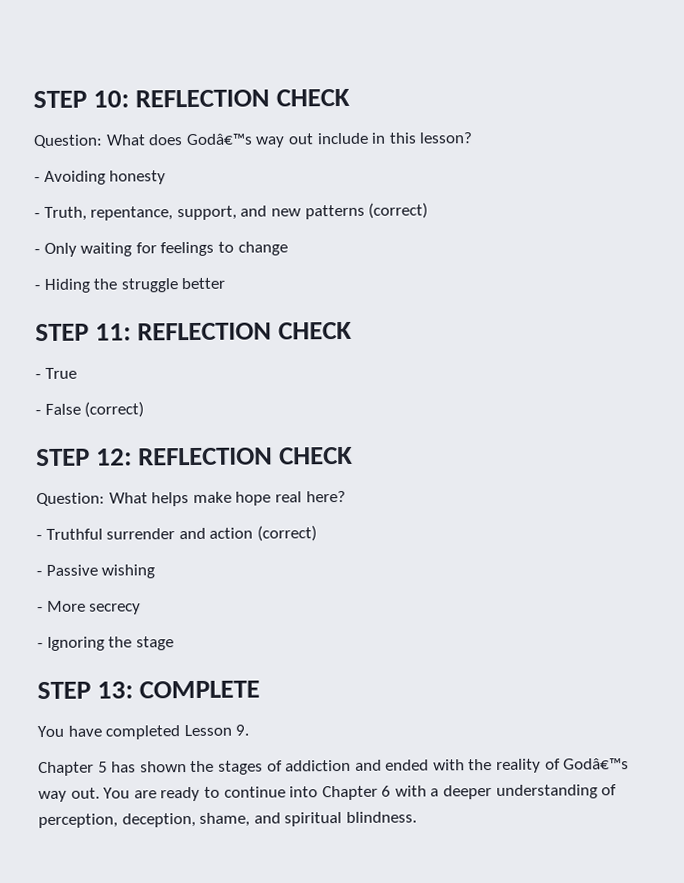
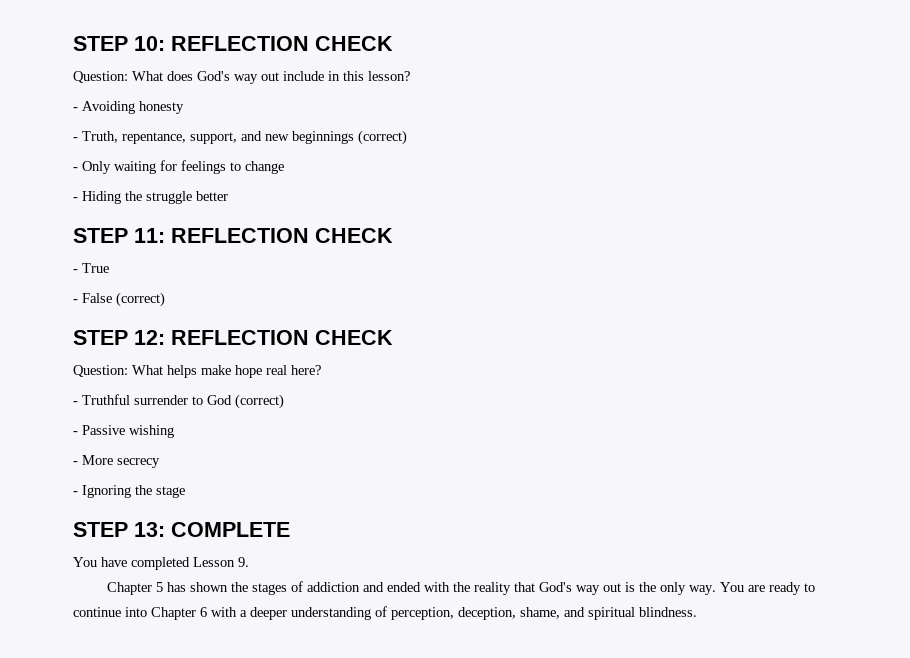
- Question: What does Godâ€™s way out include in this lesson?
+ Question: What does God's way out include in this lesson?
- - Truth, repentance, support, and new patterns (correct)
+ - Truth, repentance, support, and new beginnings (correct)
- - Truthful surrender and action (correct)
+ - Truthful surrender to God (correct)
- Chapter 5 has shown the stages of addiction and ended with the reality of Godâ€™s way out.
+ Chapter 5 has shown the stages of addiction and ended with the reality that God's way out is the only way.

